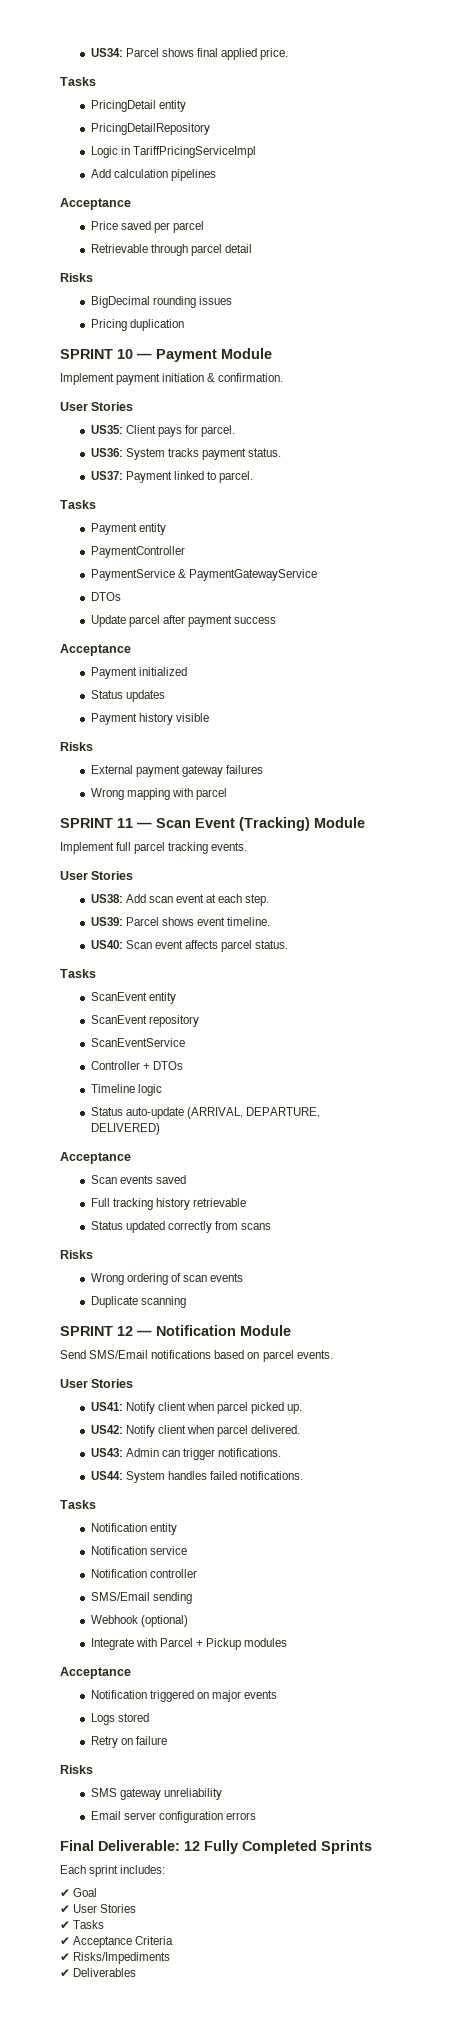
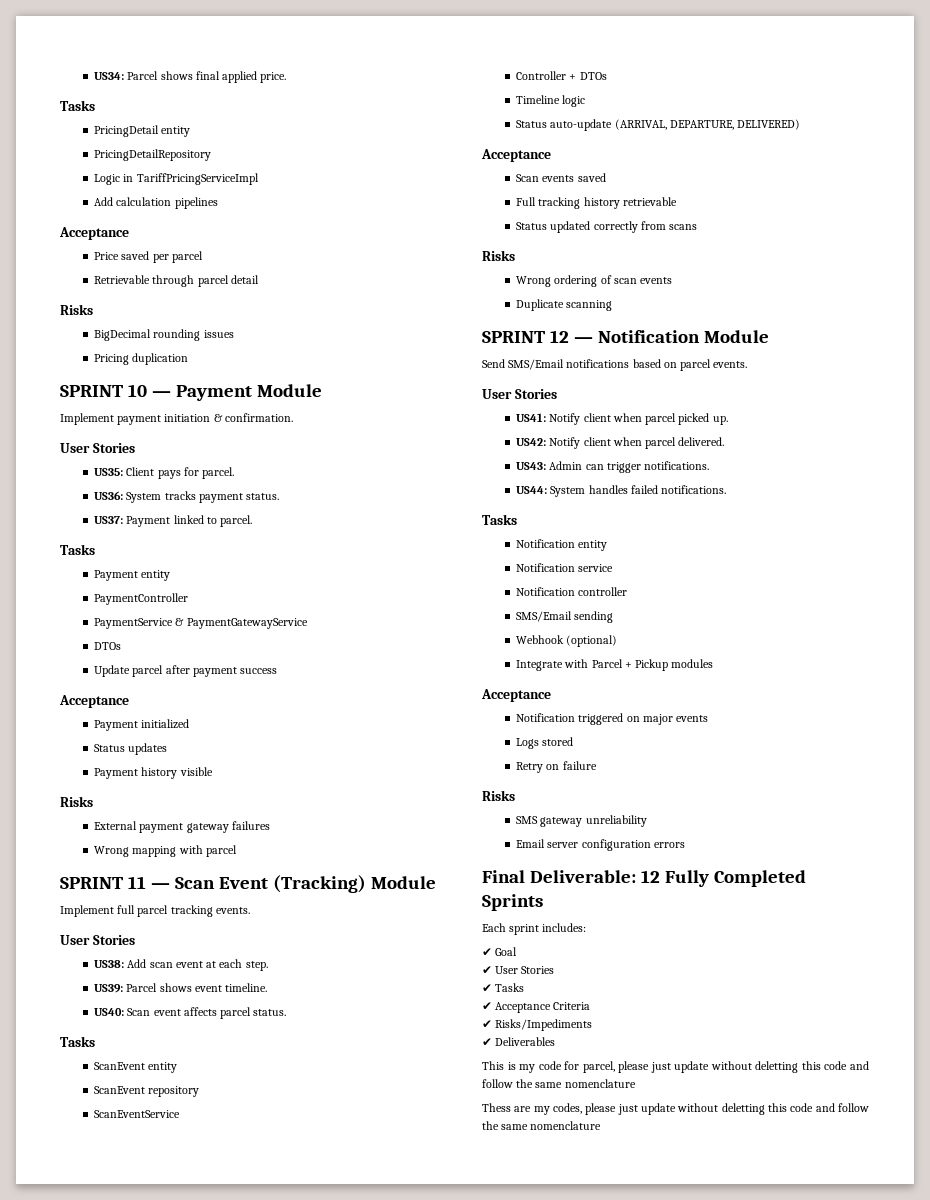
+ This is my code for parcel, please just update without deletting this code and follow the same nomenclature
+ Thess are my codes, please just update without deletting this code and follow the same nomenclature

